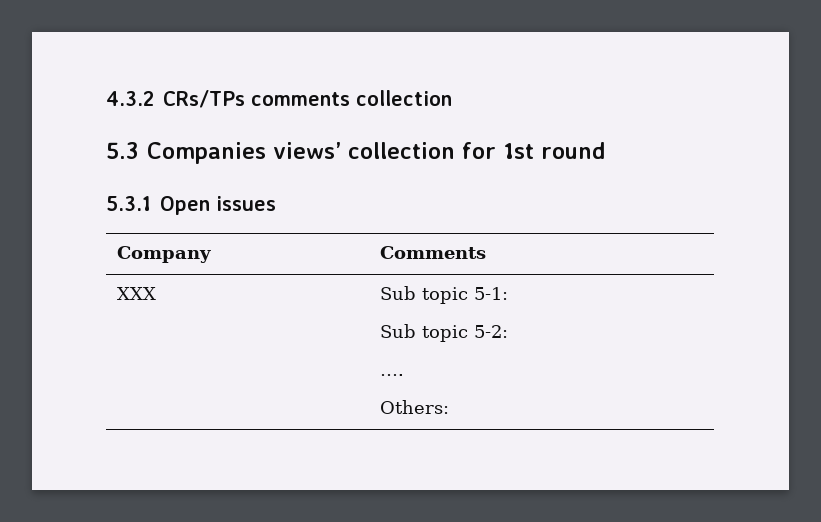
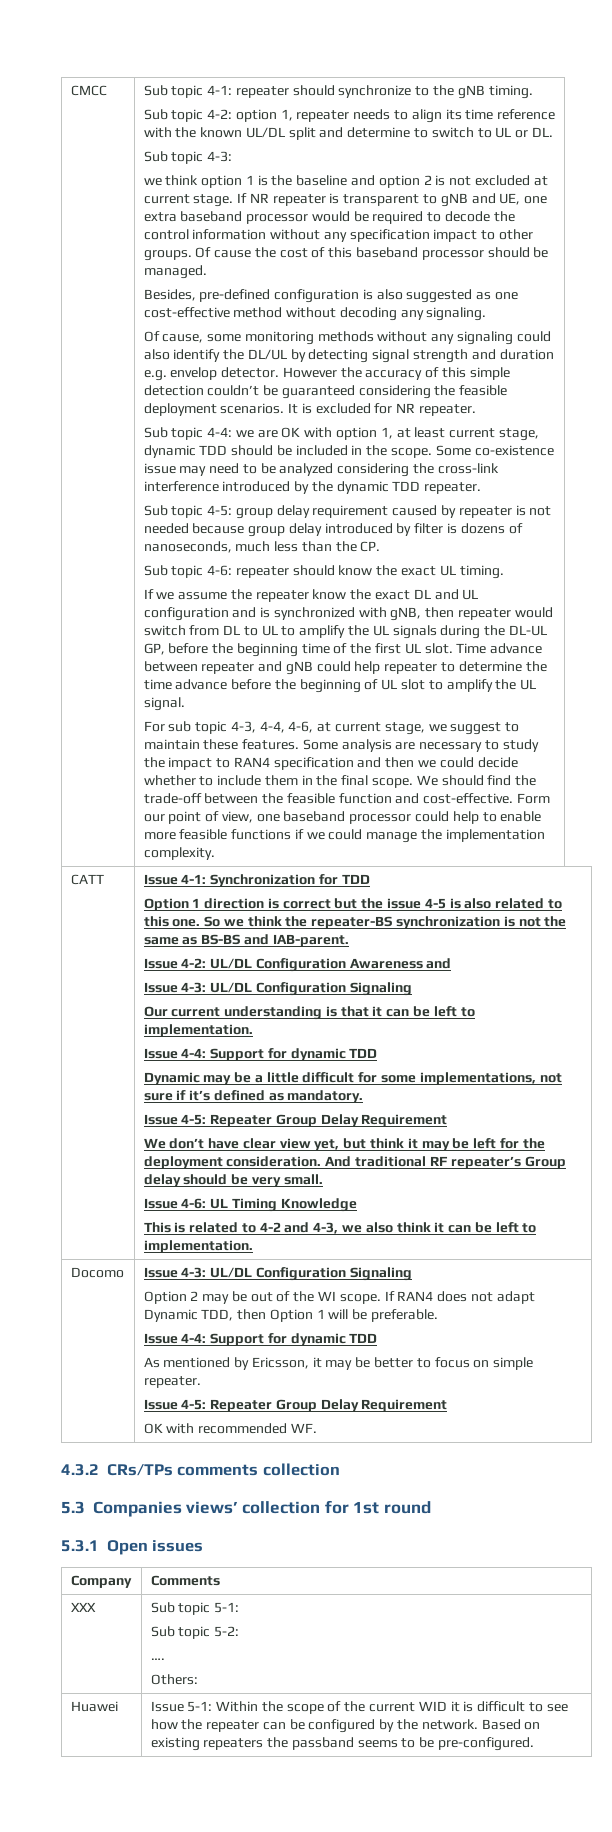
+ CMCC | Sub topic 4-1: repeater should synchronize to the gNB timing.
+ Sub topic 4-2: option 1, repeater needs to align its time reference with the known UL/DL split and determine to switch to UL or DL.
+ Sub topic 4-3:
+ we think option 1 is the baseline and option 2 is not excluded at current stage. If NR repeater is transparent to gNB and UE, one extra baseband processor would be required to decode the control information without any specification impact to other groups. Of cause the cost of this baseband processor should be managed.
+ Besides, pre-defined configuration is also suggested as one cost-effective method without decoding any signaling.
+ Of cause, some monitoring methods without any signaling could also identify the DL/UL by detecting signal strength and duration e.g. envelop detector. However the accuracy of this simple detection couldn’t be guaranteed considering the feasible deployment scenarios. It is excluded for NR repeater.
+ Sub topic 4-4: we are OK with option 1, at least current stage, dynamic TDD should be included in the scope. Some co-existence issue may need to be analyzed considering the cross-link interference introduced by the dynamic TDD repeater.
+ Sub topic 4-5: group delay requirement caused by repeater is not needed because group delay introduced by filter is dozens of nanoseconds, much less than the CP.
+ Sub topic 4-6: repeater should know the exact UL timing.
+ If we assume the repeater know the exact DL and UL configuration and is synchronized with gNB, then repeater would switch from DL to UL to amplify the UL signals during the DL-UL GP, before the beginning time of the first UL slot. Time advance between repeater and gNB could help repeater to determine the time advance before the beginning of UL slot to amplify the UL signal.
+ For sub topic 4-3, 4-4, 4-6, at current stage, we suggest to maintain these features. Some analysis are necessary to study the impact to RAN4 specification and then we could decide whether to include them in the final scope. We should find the trade-off between the feasible function and cost-effective. Form our point of view, one baseband processor could help to enable more feasible functions if we could manage the implementation complexity.
+ CATT | Issue 4-1: Synchronization for TDD
+ Option 1 direction is correct but the issue 4-5 is also related to this one. So we think the repeater-BS synchronization is not the same as BS-BS and IAB-parent.
+ Issue 4-2: UL/DL Configuration Awareness and
+ Issue 4-3: UL/DL Configuration Signaling
+ Our current understanding is that it can be left to implementation.
+ Issue 4-4: Support for dynamic TDD
+ Dynamic may be a little difficult for some implementations, not sure if it’s defined as mandatory.
+ Issue 4-5: Repeater Group Delay Requirement
+ We don’t have clear view yet, but think it may be left for the deployment consideration. And traditional RF repeater’s Group delay should be very small.
+ Issue 4-6: UL Timing Knowledge
+ This is related to 4-2 and 4-3, we also think it can be left to implementation.
+ Docomo | Issue 4-3: UL/DL Configuration Signaling
+ Option 2 may be out of the WI scope. If RAN4 does not adapt Dynamic TDD, then Option 1 will be preferable.
+ Issue 4-4: Support for dynamic TDD
+ As mentioned by Ericsson, it may be better to focus on simple repeater.
+ Issue 4-5: Repeater Group Delay Requirement
+ OK with recommended WF.
+ Huawei | Issue 5-1: Within the scope of the current WID it is difficult to see how the repeater can be configured by the network. Based on existing repeaters the passband seems to be pre-configured.

